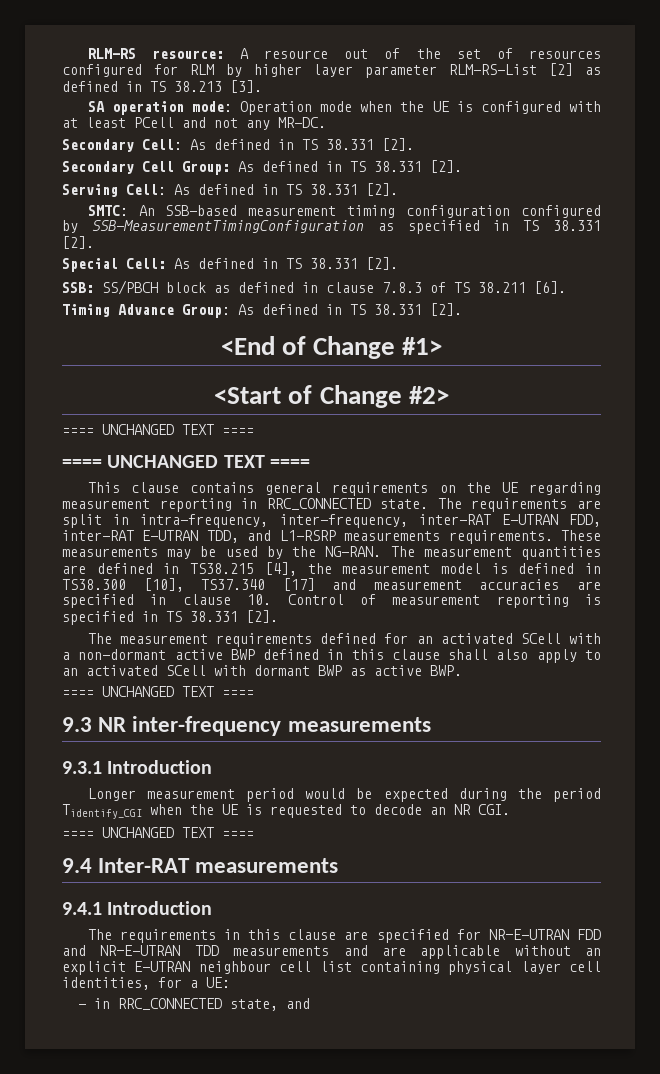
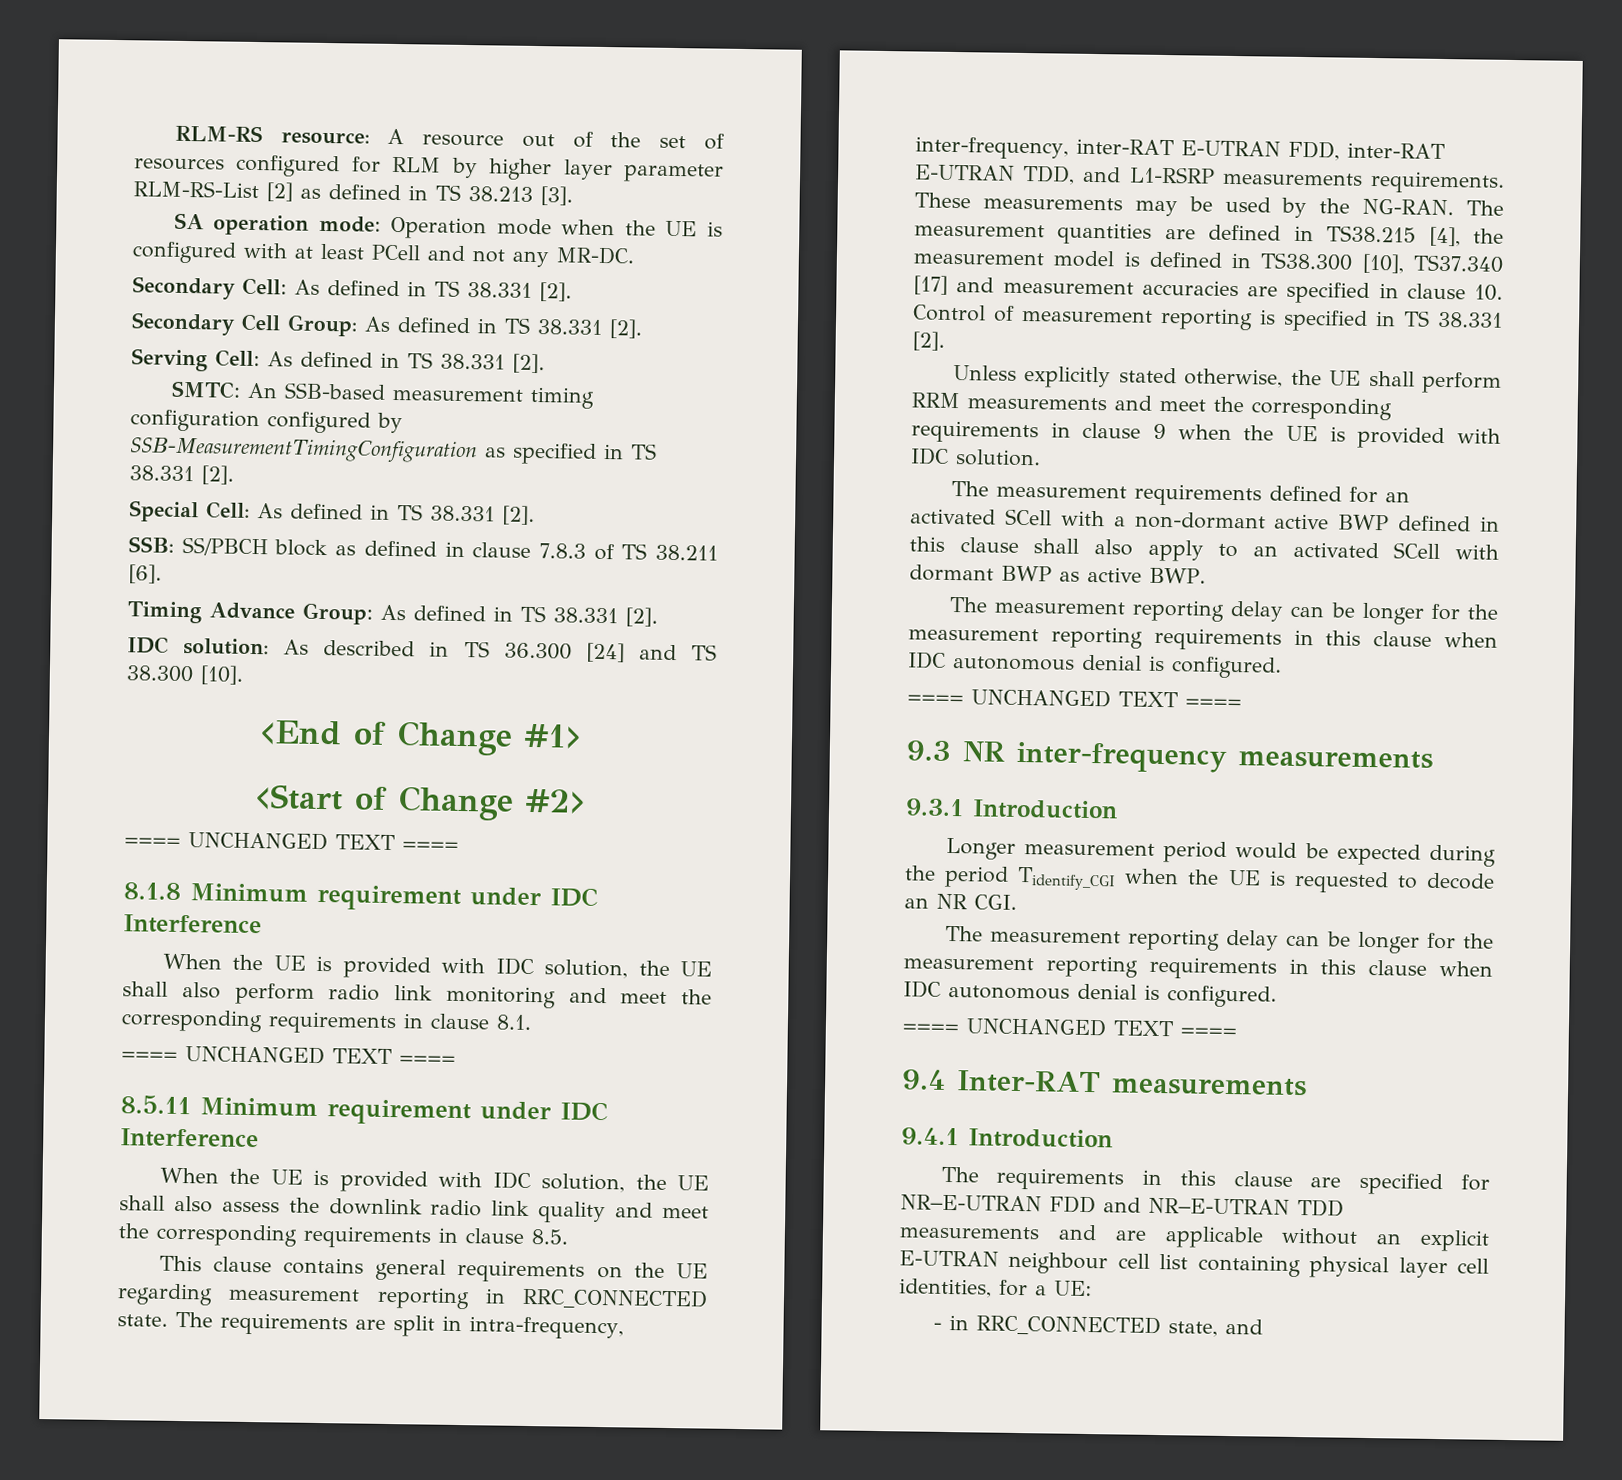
+ IDC solution: As described in TS 36.300 [24] and TS 38.300 [10].
  <Start of Change #2>
  ==== UNCHANGED TEXT ====
+ 8.1.8 Minimum requirement under IDC Interference
+ When the UE is provided with IDC solution, the UE shall also perform radio link monitoring and meet the corresponding requirements in clause 8.1.
  ==== UNCHANGED TEXT ====
+ 8.5.11 Minimum requirement under IDC Interference
+ When the UE is provided with IDC solution, the UE shall also assess the downlink radio link quality and meet the corresponding requirements in clause 8.5.
+ Unless explicitly stated otherwise, the UE shall perform RRM measurements and meet the corresponding requirements in clause 9 when the UE is provided with IDC solution.
  The measurement requirements defined for an activated SCell with a non-dormant active BWP defined in this clause shall also apply to an activated SCell with dormant BWP as active BWP.
+ The measurement reporting delay can be longer for the measurement reporting requirements in this clause when IDC autonomous denial is configured.
  Longer measurement period would be expected during the period Tidentify_CGI when the UE is requested to decode an NR CGI.
+ The measurement reporting delay can be longer for the measurement reporting requirements in this clause when IDC autonomous denial is configured.

